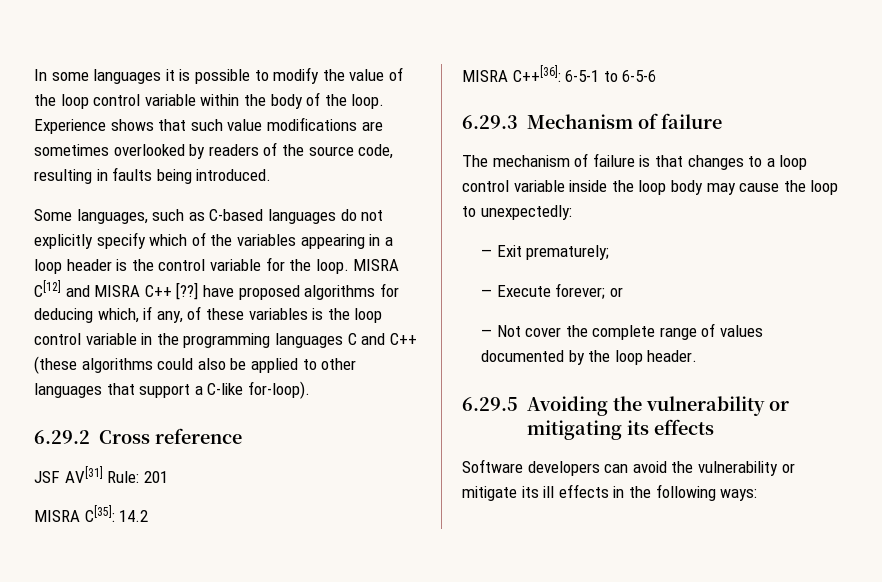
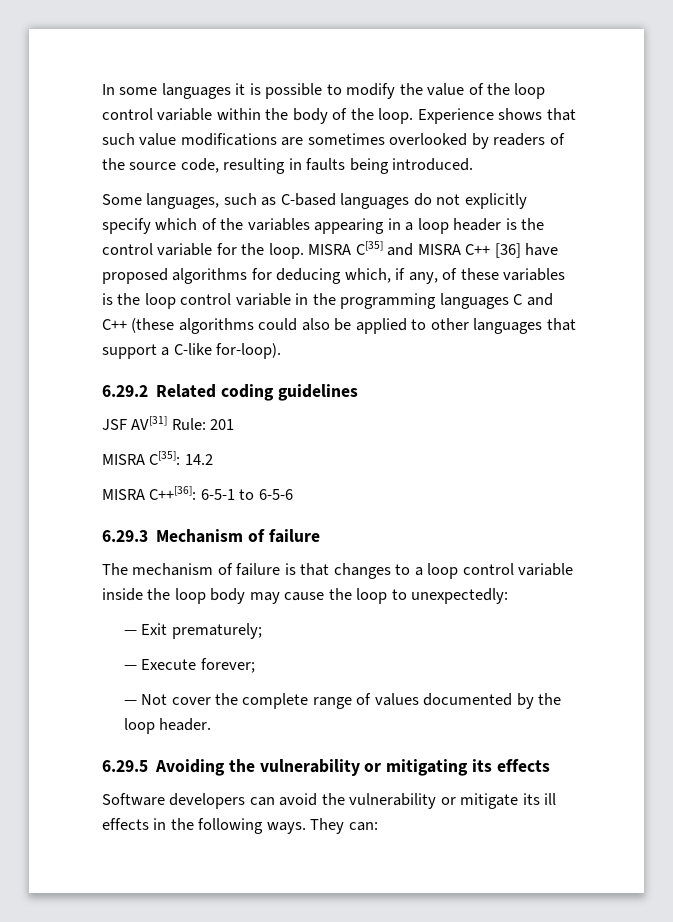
- MISRA C[12] and MISRA C++ [??] have proposed algorithms for deducing which, if any, of these variables is the loop control variable in the programming languages C and C++ (these algorithms could also be applied to other languages that support a C-like for-loop).
+ MISRA C[35] and MISRA C++ [36] have proposed algorithms for deducing which, if any, of these variables is the loop control variable in the programming languages C and C++ (these algorithms could also be applied to other languages that support a C-like for-loop).
- 6.29.2 Cross reference
+ 6.29.2 Related coding guidelines
- — Execute forever; or
+ — Execute forever;
- Software developers can avoid the vulnerability or mitigate its ill effects in the following ways:
+ Software developers can avoid the vulnerability or mitigate its ill effects in the following ways. They can:

